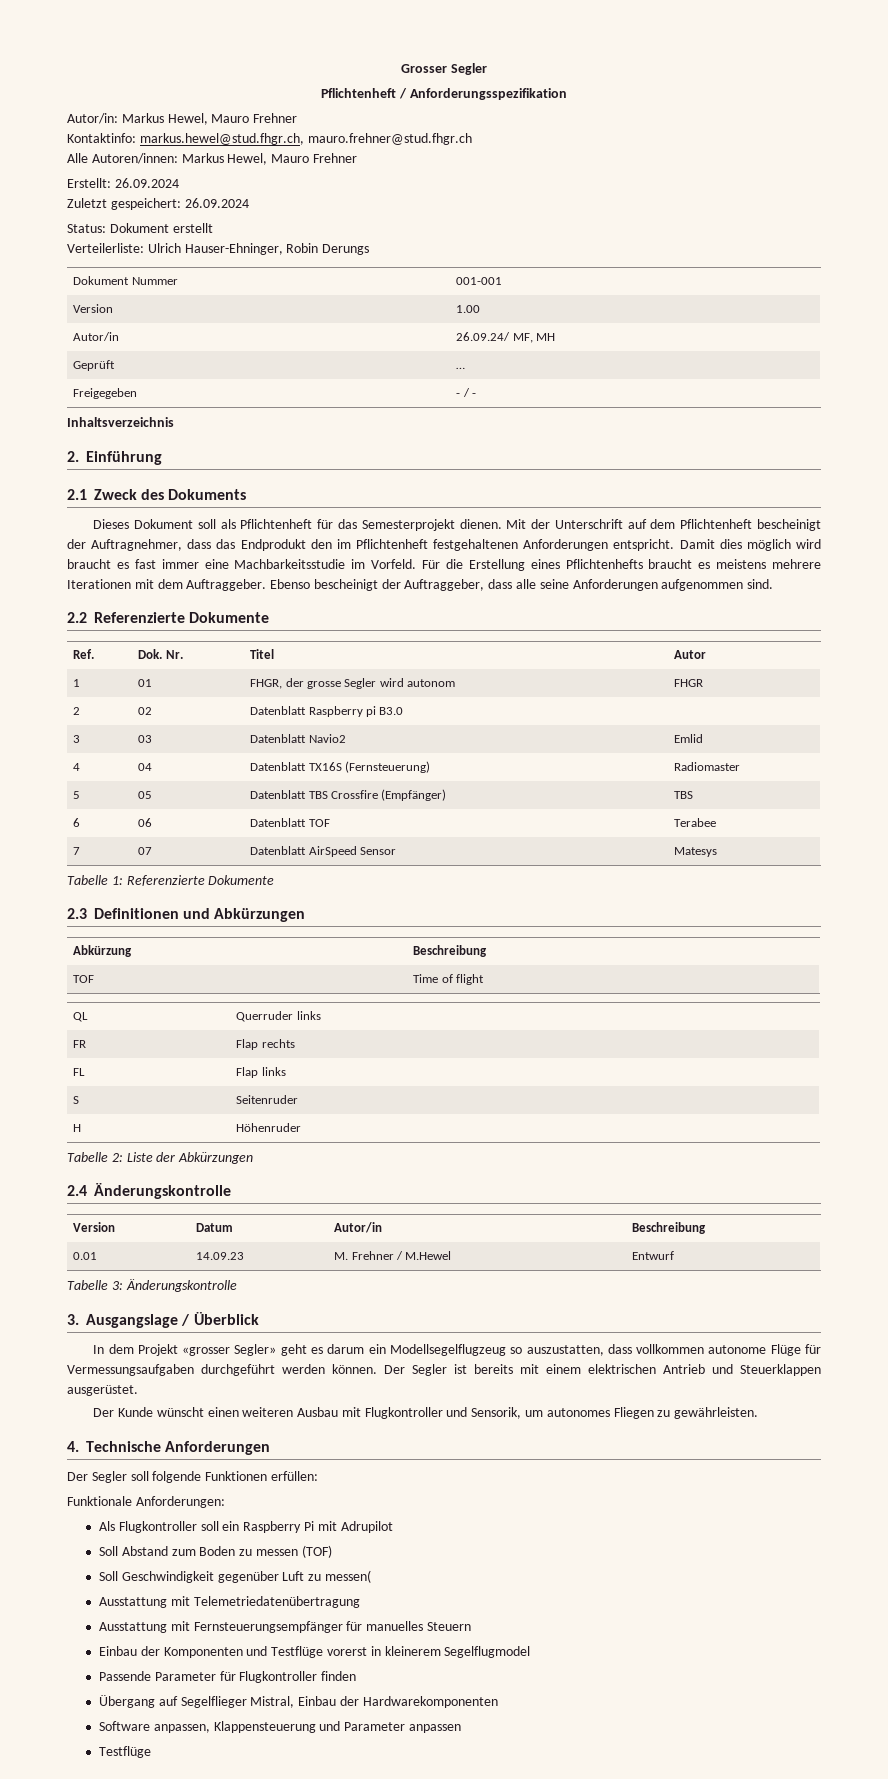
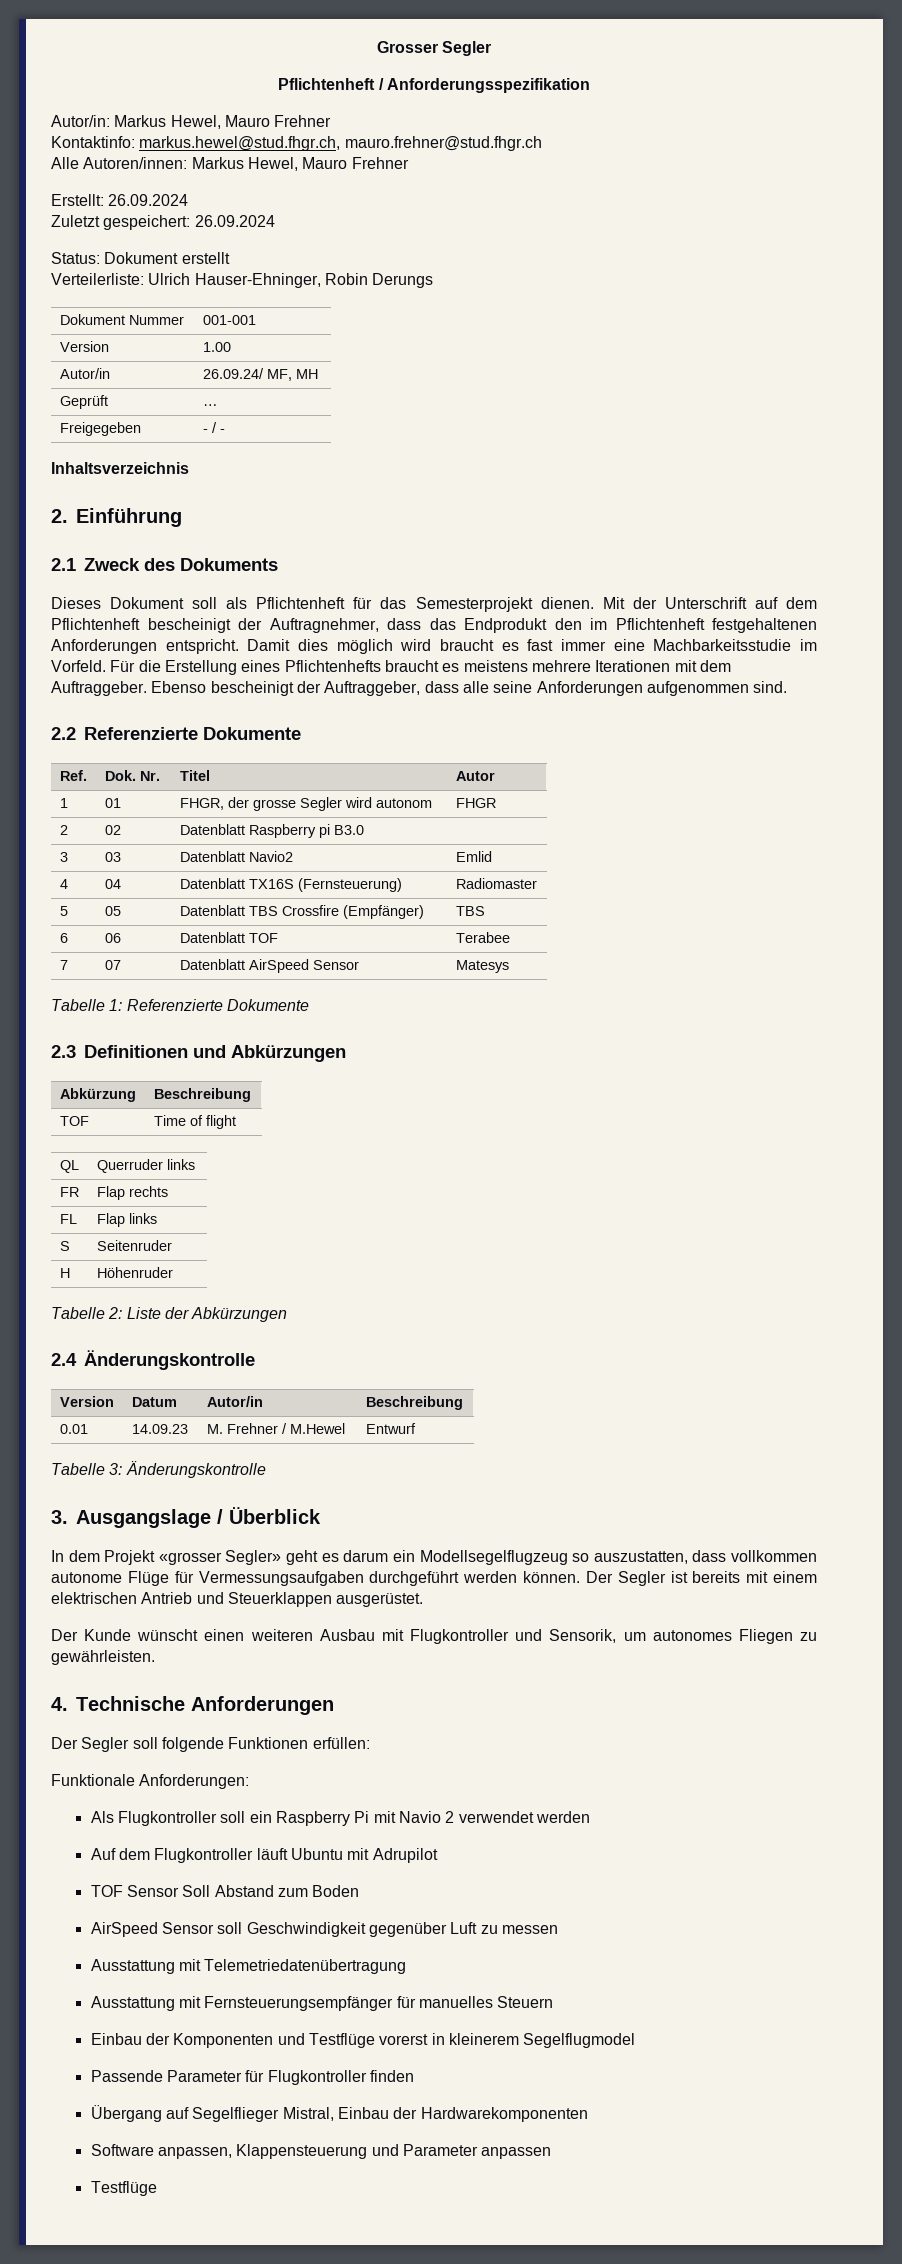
- Als Flugkontroller soll ein Raspberry Pi mit Adrupilot
+ Als Flugkontroller soll ein Raspberry Pi mit Navio 2 verwendet werden
+ Auf dem Flugkontroller läuft Ubuntu mit Adrupilot
- Soll Abstand zum Boden zu messen (TOF)
- Soll Geschwindigkeit gegenüber Luft zu messen(
+ TOF Sensor Soll Abstand zum Boden
+ AirSpeed Sensor soll Geschwindigkeit gegenüber Luft zu messen

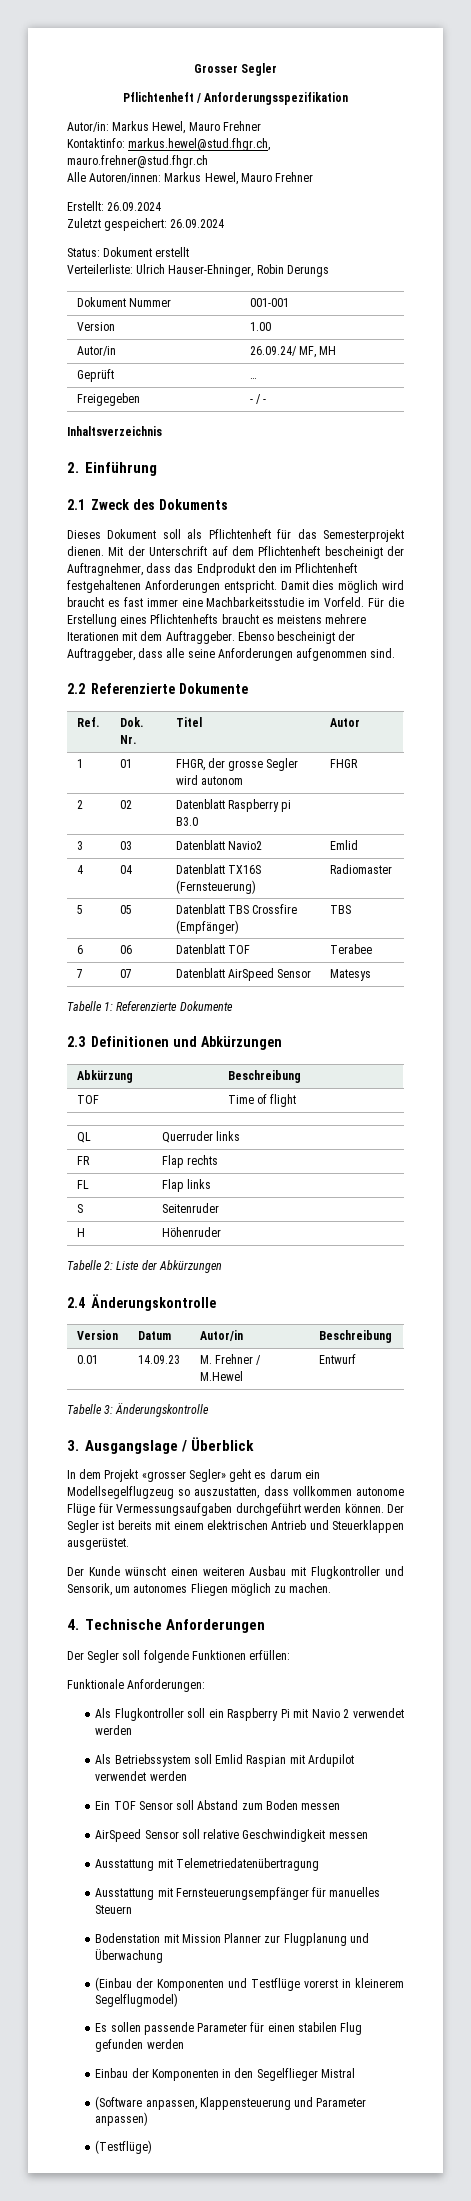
- Der Kunde wünscht einen weiteren Ausbau mit Flugkontroller und Sensorik, um autonomes Fliegen zu gewährleisten.
+ Der Kunde wünscht einen weiteren Ausbau mit Flugkontroller und Sensorik, um autonomes Fliegen möglich zu machen.
- Auf dem Flugkontroller läuft Ubuntu mit Adrupilot
- TOF Sensor Soll Abstand zum Boden
+ Als Betriebssystem soll Emlid Raspian mit Ardupilot verwendet werden
+ Ein TOF Sensor soll Abstand zum Boden messen
- AirSpeed Sensor soll Geschwindigkeit gegenüber Luft zu messen
+ AirSpeed Sensor soll relative Geschwindigkeit messen
- Einbau der Komponenten und Testflüge vorerst in kleinerem Segelflugmodel
- Passende Parameter für Flugkontroller finden
- Übergang auf Segelflieger Mistral, Einbau der Hardwarekomponenten
- Software anpassen, Klappensteuerung und Parameter anpassen
- Testflüge
+ Bodenstation mit Mission Planner zur Flugplanung und Überwachung
+ (Einbau der Komponenten und Testflüge vorerst in kleinerem Segelflugmodel)
+ Es sollen passende Parameter für einen stabilen Flug gefunden werden
+ Einbau der Komponenten in den Segelflieger Mistral
+ (Software anpassen, Klappensteuerung und Parameter anpassen)
+ (Testflüge)

